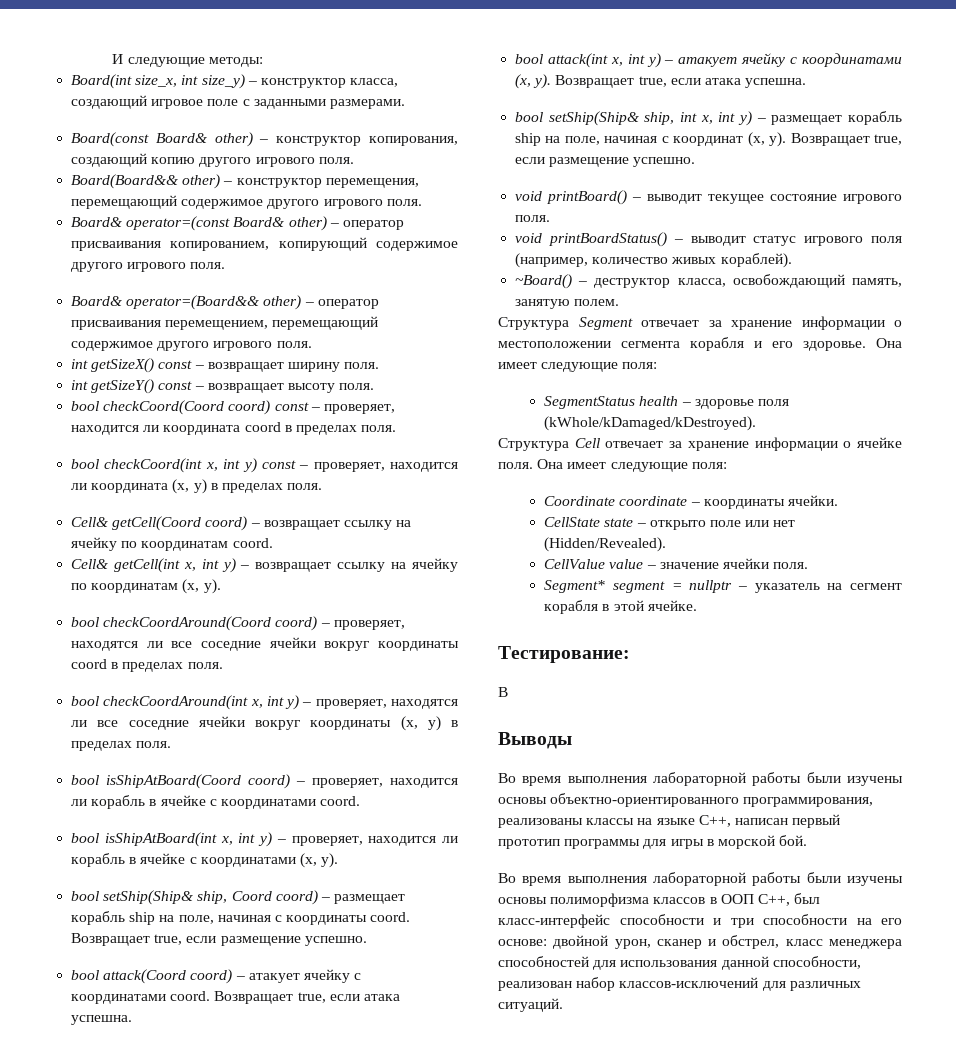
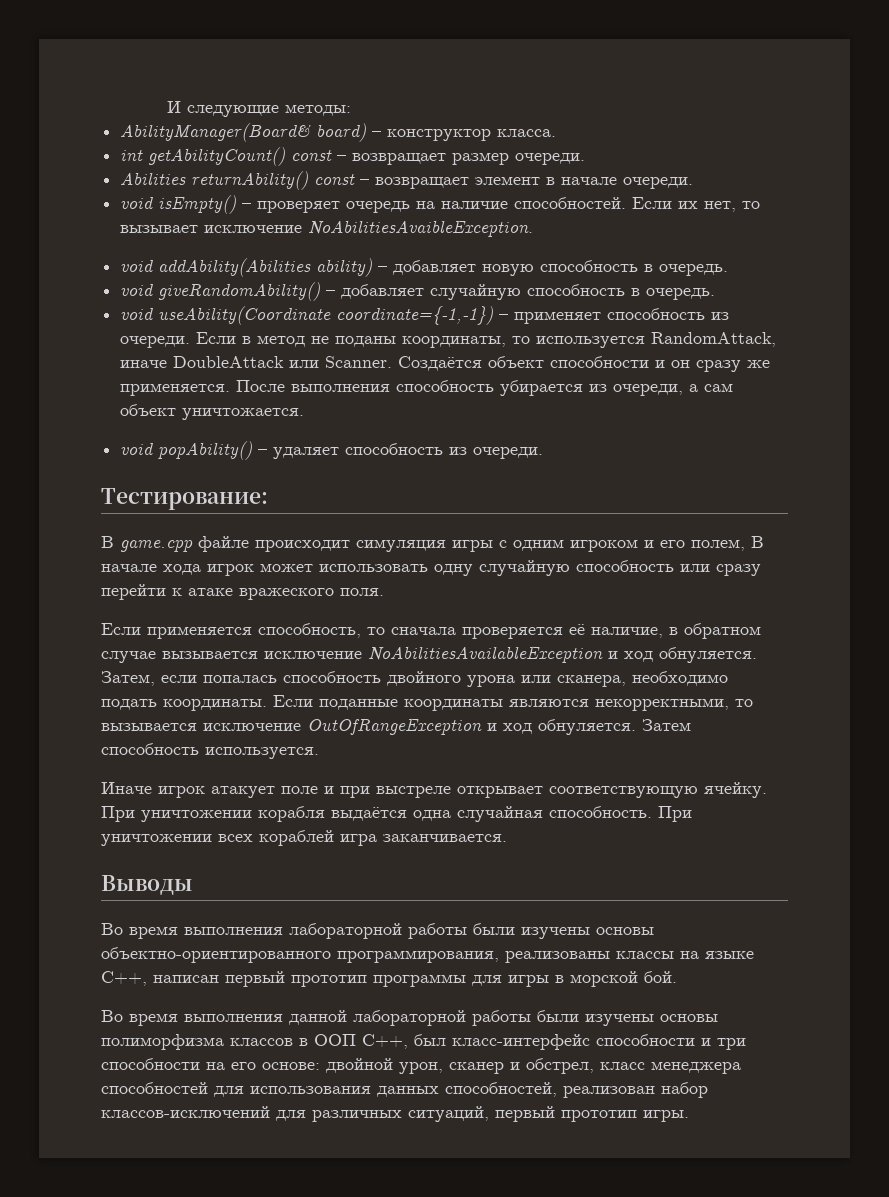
- Board(int size_x, int size_y) – конструктор класса, создающий игровое поле с заданными размерами.
- Board(const Board& other) – конструктор копирования, создающий копию другого игрового поля.
- Board(Board&& other) – конструктор перемещения, перемещающий содержимое другого игрового поля.
- Board& operator=(const Board& other) – оператор присваивания копированием, копирующий содержимое другого игрового поля.
- Board& operator=(Board&& other) – оператор присваивания перемещением, перемещающий содержимое другого игрового поля.
- int getSizeX() const – возвращает ширину поля.
- int getSizeY() const – возвращает высоту поля.
- bool checkCoord(Coord coord) const – проверяет, находится ли координата coord в пределах поля.
- bool checkCoord(int x, int y) const – проверяет, находится ли координата (x, y) в пределах поля.
- Cell& getCell(Coord coord) – возвращает ссылку на ячейку по координатам coord.
- Cell& getCell(int x, int y) – возвращает ссылку на ячейку по координатам (x, y).
- bool checkCoordAround(Coord coord) – проверяет, находятся ли все соседние ячейки вокруг координаты coord в пределах поля.
- bool checkCoordAround(int x, int y) – проверяет, находятся ли все соседние ячейки вокруг координаты (x, y) в пределах поля.
- bool isShipAtBoard(Coord coord) – проверяет, находится ли корабль в ячейке с координатами coord.
- bool isShipAtBoard(int x, int y) – проверяет, находится ли корабль в ячейке с координатами (x, y).
- bool setShip(Ship& ship, Coord coord) – размещает корабль ship на поле, начиная с координаты coord. Возвращает true, если размещение успешно.
- bool attack(Coord coord) – атакует ячейку с координатами coord. Возвращает true, если атака успешна.
- bool attack(int x, int y) – атакует ячейку с координатами (x, y). Возвращает true, если атака успешна.
- bool setShip(Ship& ship, int x, int y) – размещает корабль ship на поле, начиная с координат (x, y). Возвращает true, если размещение успешно.
- void printBoard() – выводит текущее состояние игрового поля.
- void printBoardStatus() – выводит статус игрового поля (например, количество живых кораблей).
- ~Board() – деструктор класса, освобождающий память, занятую полем.
- Структура Segment отвечает за хранение информации о местоположении сегмента корабля и его здоровье. Она имеет следующие поля:
- SegmentStatus health – здоровье поля (kWhole/kDamaged/kDestroyed).
- Структура Cell отвечает за хранение информации о ячейке поля. Она имеет следующие поля:
- Coordinate coordinate – координаты ячейки.
- CellState state – открыто поле или нет (Hidden/Revealed).
- CellValue value – значение ячейки поля.
- Segment* segment = nullptr – указатель на сегмент корабля в этой ячейке.
+ AbilityManager(Board& board) – конструктор класса.
+ int getAbilityCount() const – возвращает размер очереди.
+ Abilities returnAbility() const – возвращает элемент в начале очереди.
+ void isEmpty() – проверяет очередь на наличие способностей. Если их нет, то вызывает исключение NoAbilitiesAvaibleException.
+ void addAbility(Abilities ability) – добавляет новую способность в очередь.
+ void giveRandomAbility() – добавляет случайную способность в очередь.
+ void useAbility(Coordinate coordinate={-1,-1}) – применяет способность из очереди. Если в метод не поданы координаты, то используется RandomAttack, иначе DoubleAttack или Scanner. Создаётся объект способности и он сразу же применяется. После выполнения способность убирается из очереди, а сам объект уничтожается.
+ void popAbility() – удаляет способность из очереди.
  Тестирование:
- В
+ В game.cpp файле происходит симуляция игры с одним игроком и его полем, В начале хода игрок может использовать одну случайную способность или сразу перейти к атаке вражеского поля.
+ Если применяется способность, то сначала проверяется её наличие, в обратном случае вызывается исключение NoAbilitiesAvailableException и ход обнуляется. Затем, если попалась способность двойного урона или сканера, необходимо подать координаты. Если поданные координаты являются некорректными, то вызывается исключение OutOfRangeException и ход обнуляется. Затем способность используется.
+ Иначе игрок атакует поле и при выстреле открывает соответствующую ячейку. При уничтожении корабля выдаётся одна случайная способность. При уничтожении всех кораблей игра заканчивается.
- Во время выполнения лабораторной работы были изучены основы полиморфизма классов в ООП C++, был класс-интерфейс способности и три способности на его основе: двойной урон, сканер и обстрел, класс менеджера способностей для использования данной способности, реализован набор классов-исключений для различных ситуаций.
+ Во время выполнения данной лабораторной работы были изучены основы полиморфизма классов в ООП C++, был класс-интерфейс способности и три способности на его основе: двойной урон, сканер и обстрел, класс менеджера способностей для использования данных способностей, реализован набор классов-исключений для различных ситуаций, первый прототип игры.

